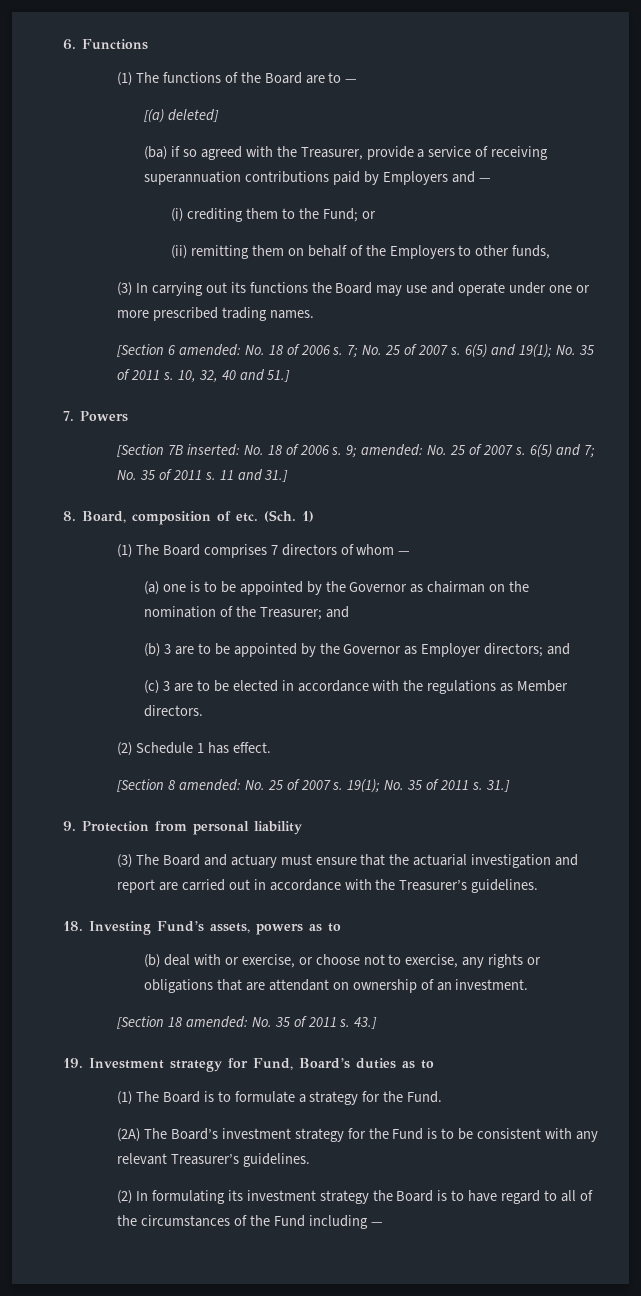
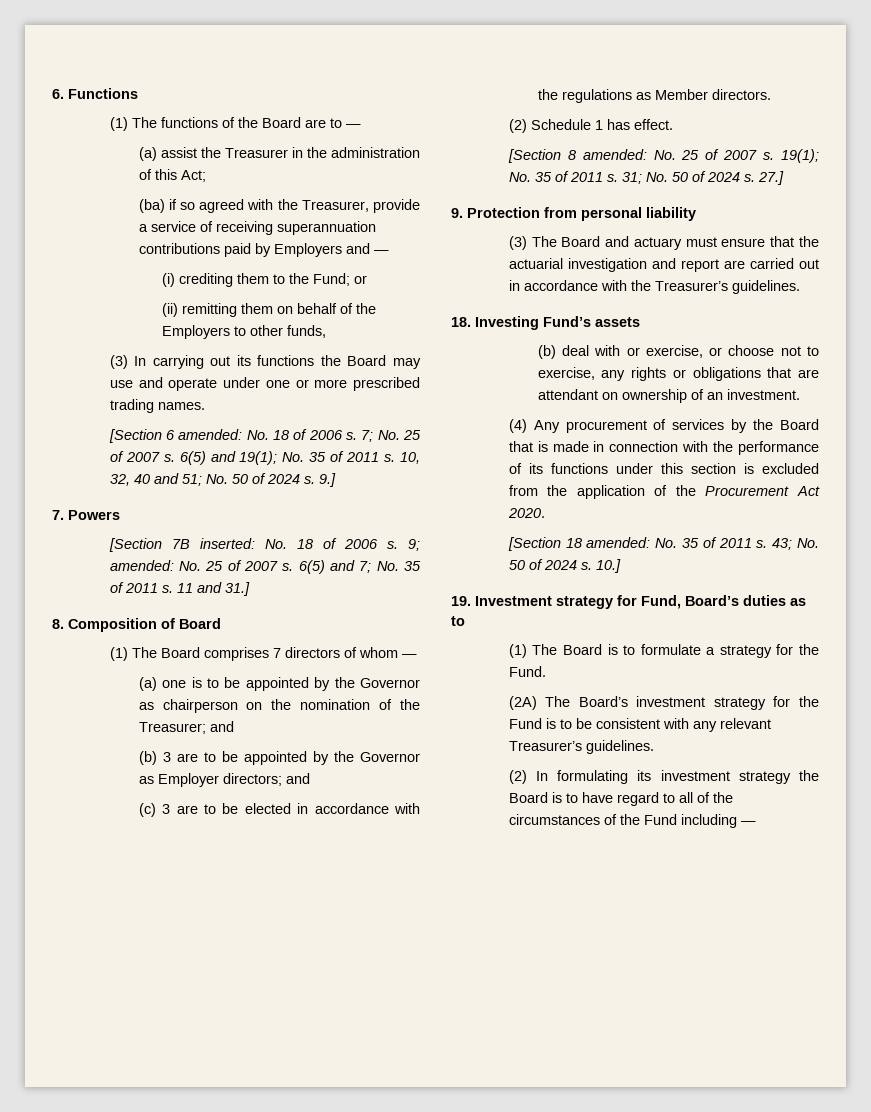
- [(a) deleted]
+ (a) assist the Treasurer in the administration of this Act;
- 10, 32, 40 and 51.]
+ 10, 32, 40 and 51; No. 50 of 2024 s. 9.]
- 8. Board, composition of etc. (Sch. 1)
+ 8. Composition of Board
- (a) one is to be appointed by the Governor as chairman on the nomination of the Treasurer; and
+ (a) one is to be appointed by the Governor as chairperson on the nomination of the Treasurer; and
- 19(1); No. 35 of 2011 s. 31.]
+ 19(1); No. 35 of 2011 s. 31; No. 50 of 2024 s. 27.]
- 18. Investing Fund’s assets, powers as to
+ 18. Investing Fund’s assets
+ (4) Any procurement of services by the Board that is made in connection with the performance of its functions under this section is excluded from the application of the Procurement Act 2020.
- 43.]
+ 43; No. 50 of 2024 s. 10.]

